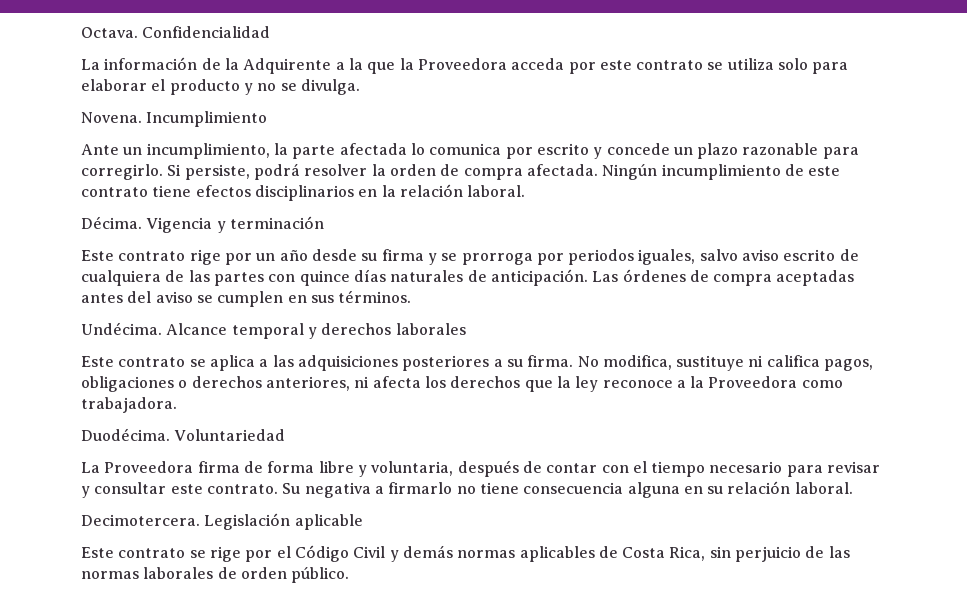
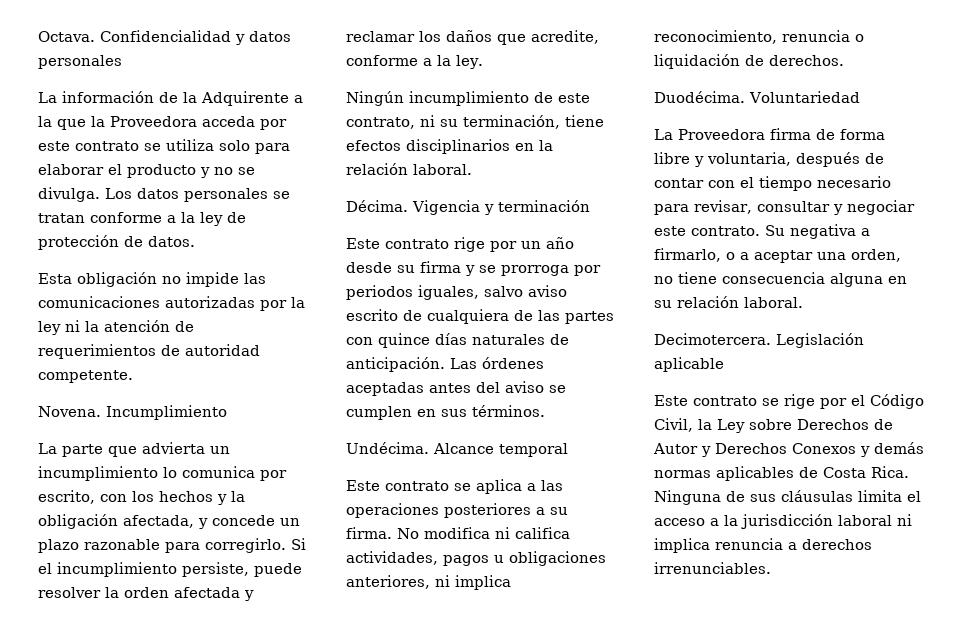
- Confidencialidad
+ Confidencialidad y datos personales
- La información de la Adquirente a la que la Proveedora acceda por este contrato se utiliza solo para elaborar el producto y no se divulga.
+ La información de la Adquirente a la que la Proveedora acceda por este contrato se utiliza solo para elaborar el producto y no se divulga. Los datos personales se tratan conforme a la ley de protección de datos.
+ Esta obligación no impide las comunicaciones autorizadas por la ley ni la atención de requerimientos de autoridad competente.
  Novena. Incumplimiento
- Ante un incumplimiento, la parte afectada lo comunica por escrito y concede un plazo razonable para corregirlo.
+ La parte que advierta un incumplimiento lo comunica por escrito, con los hechos y la obligación afectada, y concede un plazo razonable para corregirlo.
- Si persiste, podrá resolver la orden de compra afectada. Ningún incumplimiento de este contrato tiene efectos disciplinarios en la relación laboral.
+ Si el incumplimiento persiste, puede resolver la orden afectada y reclamar los daños que acredite, conforme a la ley.
+ Ningún incumplimiento de este contrato, ni su terminación, tiene efectos disciplinarios en la relación laboral.
- Las órdenes de compra aceptadas antes del aviso se cumplen en sus términos.
+ Las órdenes aceptadas antes del aviso se cumplen en sus términos.
- Alcance temporal y derechos laborales
+ Alcance temporal
- Este contrato se aplica a las adquisiciones posteriores a su firma.
+ Este contrato se aplica a las operaciones posteriores a su firma.
- No modifica, sustituye ni califica pagos, obligaciones o derechos anteriores, ni afecta los derechos que la ley reconoce a la Proveedora como trabajadora.
+ No modifica ni califica actividades, pagos u obligaciones anteriores, ni implica reconocimiento, renuncia o liquidación de derechos.
- La Proveedora firma de forma libre y voluntaria, después de contar con el tiempo necesario para revisar y consultar este contrato.
+ La Proveedora firma de forma libre y voluntaria, después de contar con el tiempo necesario para revisar, consultar y negociar este contrato.
- Su negativa a firmarlo no tiene consecuencia alguna en su relación laboral.
+ Su negativa a firmarlo, o a aceptar una orden, no tiene consecuencia alguna en su relación laboral.
- Este contrato se rige por el Código Civil y demás normas aplicables de Costa Rica, sin perjuicio de las normas laborales de orden público.
+ Este contrato se rige por el Código Civil, la Ley sobre Derechos de Autor y Derechos Conexos y demás normas aplicables de Costa Rica. Ninguna de sus cláusulas limita el acceso a la jurisdicción laboral ni implica renuncia a derechos irrenunciables.

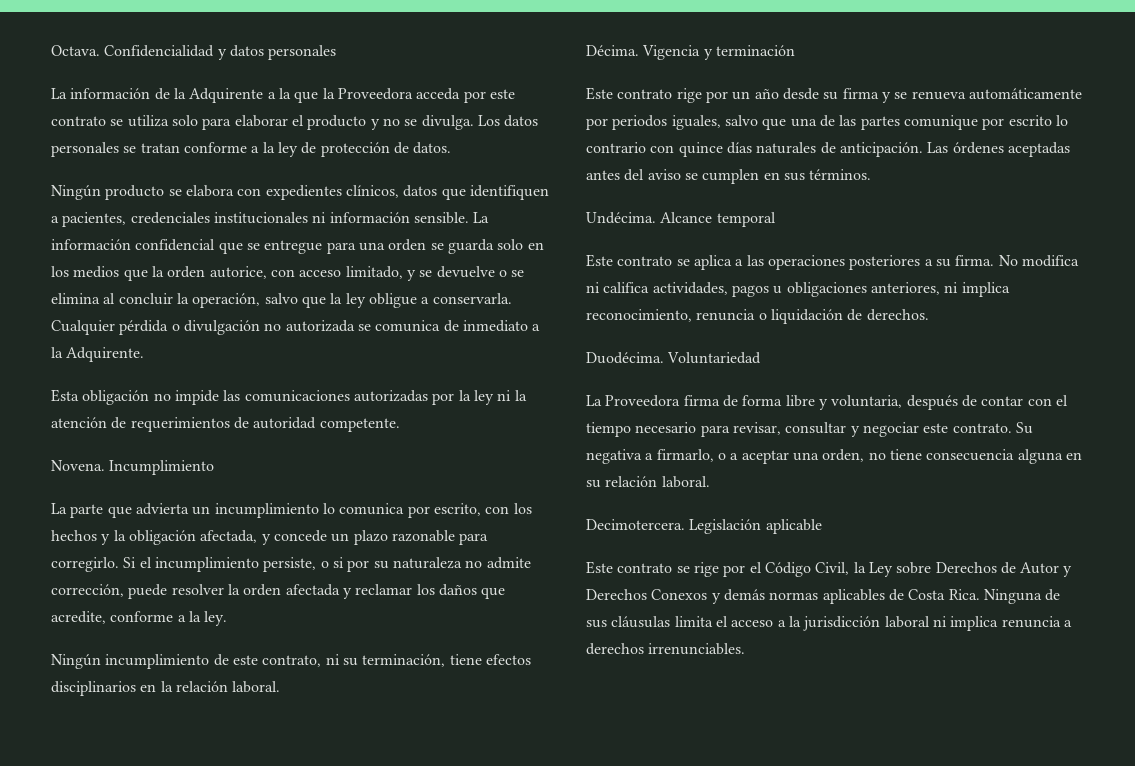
+ Ningún producto se elabora con expedientes clínicos, datos que identifiquen a pacientes, credenciales institucionales ni información sensible. La información confidencial que se entregue para una orden se guarda solo en los medios que la orden autorice, con acceso limitado, y se devuelve o se elimina al concluir la operación, salvo que la ley obligue a conservarla. Cualquier pérdida o divulgación no autorizada se comunica de inmediato a la Adquirente.
- Si el incumplimiento persiste, puede resolver la orden afectada y reclamar los daños que acredite, conforme a la ley.
+ Si el incumplimiento persiste, o si por su naturaleza no admite corrección, puede resolver la orden afectada y reclamar los daños que acredite, conforme a la ley.
- Este contrato rige por un año desde su firma y se prorroga por periodos iguales, salvo aviso escrito de cualquiera de las partes con quince días naturales de anticipación.
+ Este contrato rige por un año desde su firma y se renueva automáticamente por periodos iguales, salvo que una de las partes comunique por escrito lo contrario con quince días naturales de anticipación.

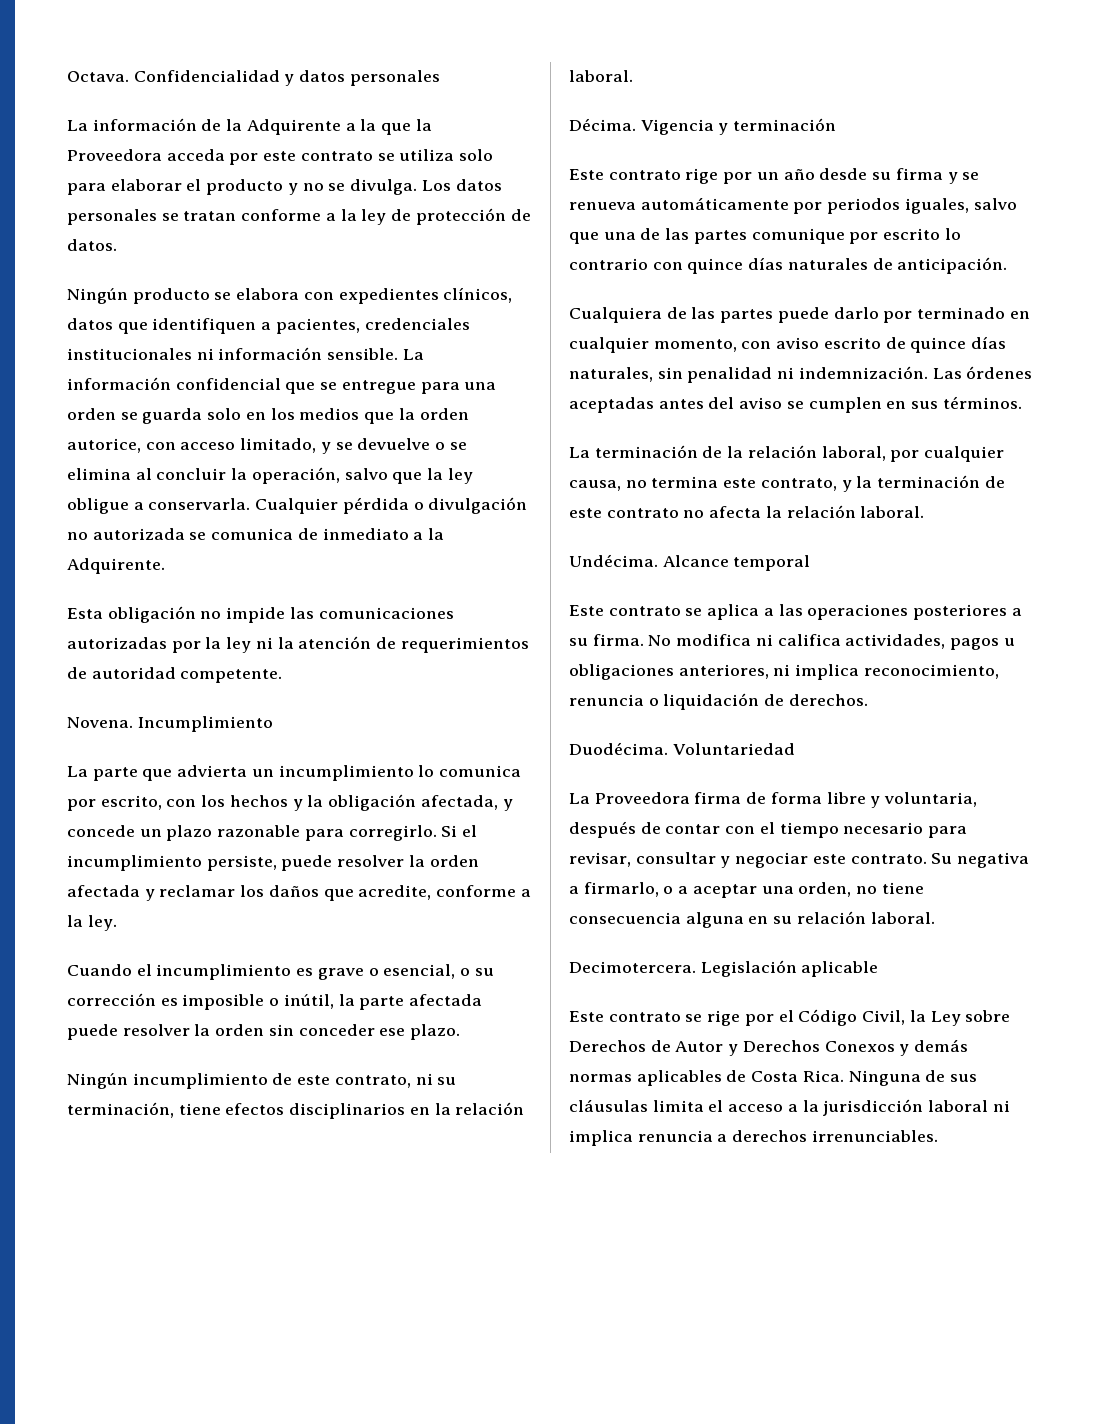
- Si el incumplimiento persiste, o si por su naturaleza no admite corrección, puede resolver la orden afectada y reclamar los daños que acredite, conforme a la ley.
+ Si el incumplimiento persiste, puede resolver la orden afectada y reclamar los daños que acredite, conforme a la ley.
+ Cuando el incumplimiento es grave o esencial, o su corrección es imposible o inútil, la parte afectada puede resolver la orden sin conceder ese plazo.
- Este contrato rige por un año desde su firma y se renueva automáticamente por periodos iguales, salvo que una de las partes comunique por escrito lo contrario con quince días naturales de anticipación. Las órdenes aceptadas antes del aviso se cumplen en sus términos.
+ Este contrato rige por un año desde su firma y se renueva automáticamente por periodos iguales, salvo que una de las partes comunique por escrito lo contrario con quince días naturales de anticipación.
+ Cualquiera de las partes puede darlo por terminado en cualquier momento, con aviso escrito de quince días naturales, sin penalidad ni indemnización. Las órdenes aceptadas antes del aviso se cumplen en sus términos.
+ La terminación de la relación laboral, por cualquier causa, no termina este contrato, y la terminación de este contrato no afecta la relación laboral.

